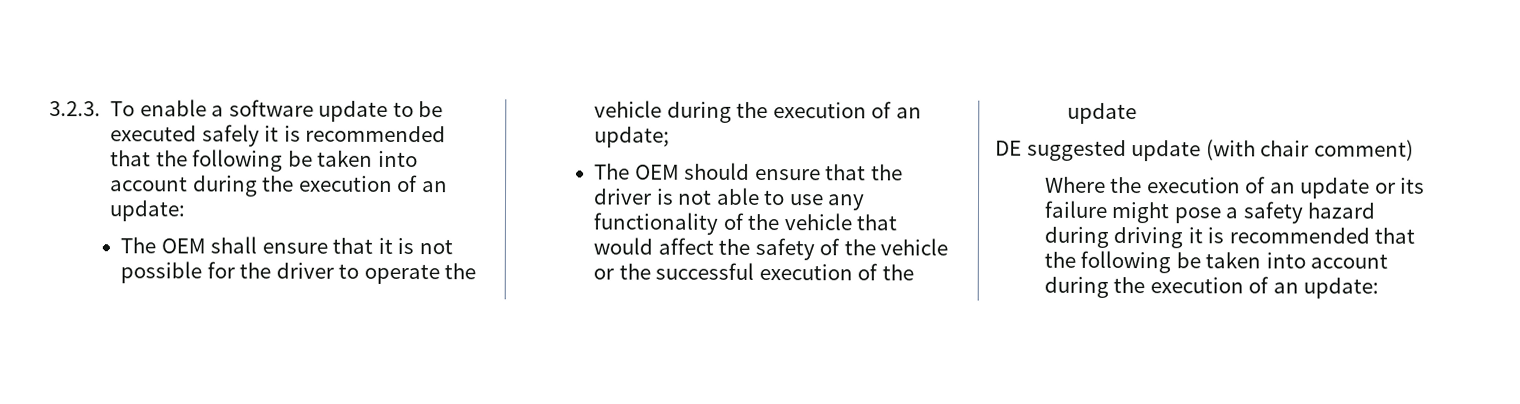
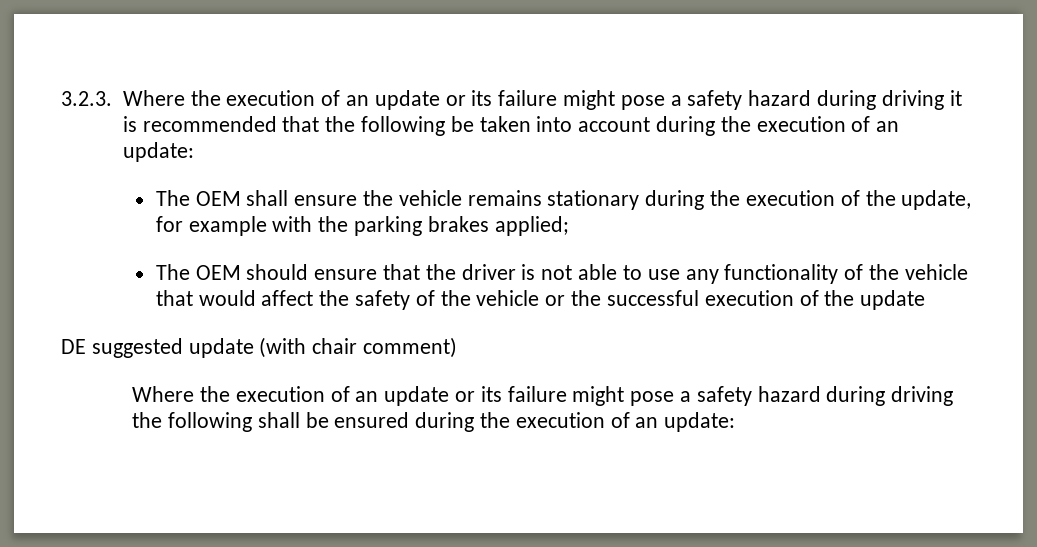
- 3.2.3. To enable a software update to be executed safely it is recommended that the following be taken into account during the execution of an update:
+ 3.2.3. Where the execution of an update or its failure might pose a safety hazard during driving it is recommended that the following be taken into account during the execution of an update:
- The OEM shall ensure that it is not possible for the driver to operate the vehicle during the execution of an update;
+ The OEM shall ensure the vehicle remains stationary during the execution of the update, for example with the parking brakes applied;
- Where the execution of an update or its failure might pose a safety hazard during driving it is recommended that the following be taken into account during the execution of an update:
+ Where the execution of an update or its failure might pose a safety hazard during driving the following shall be ensured during the execution of an update:

